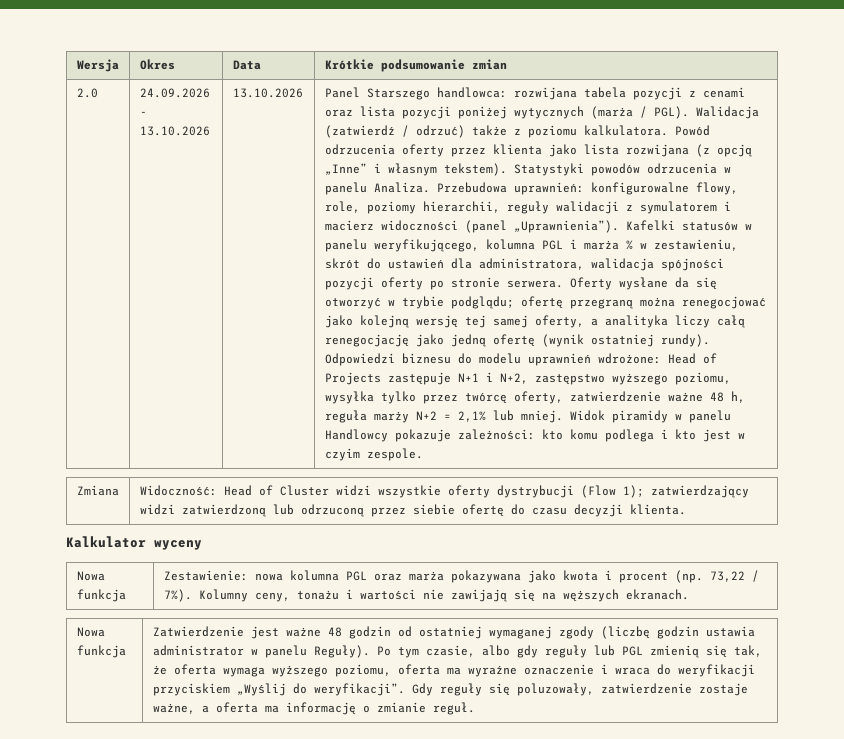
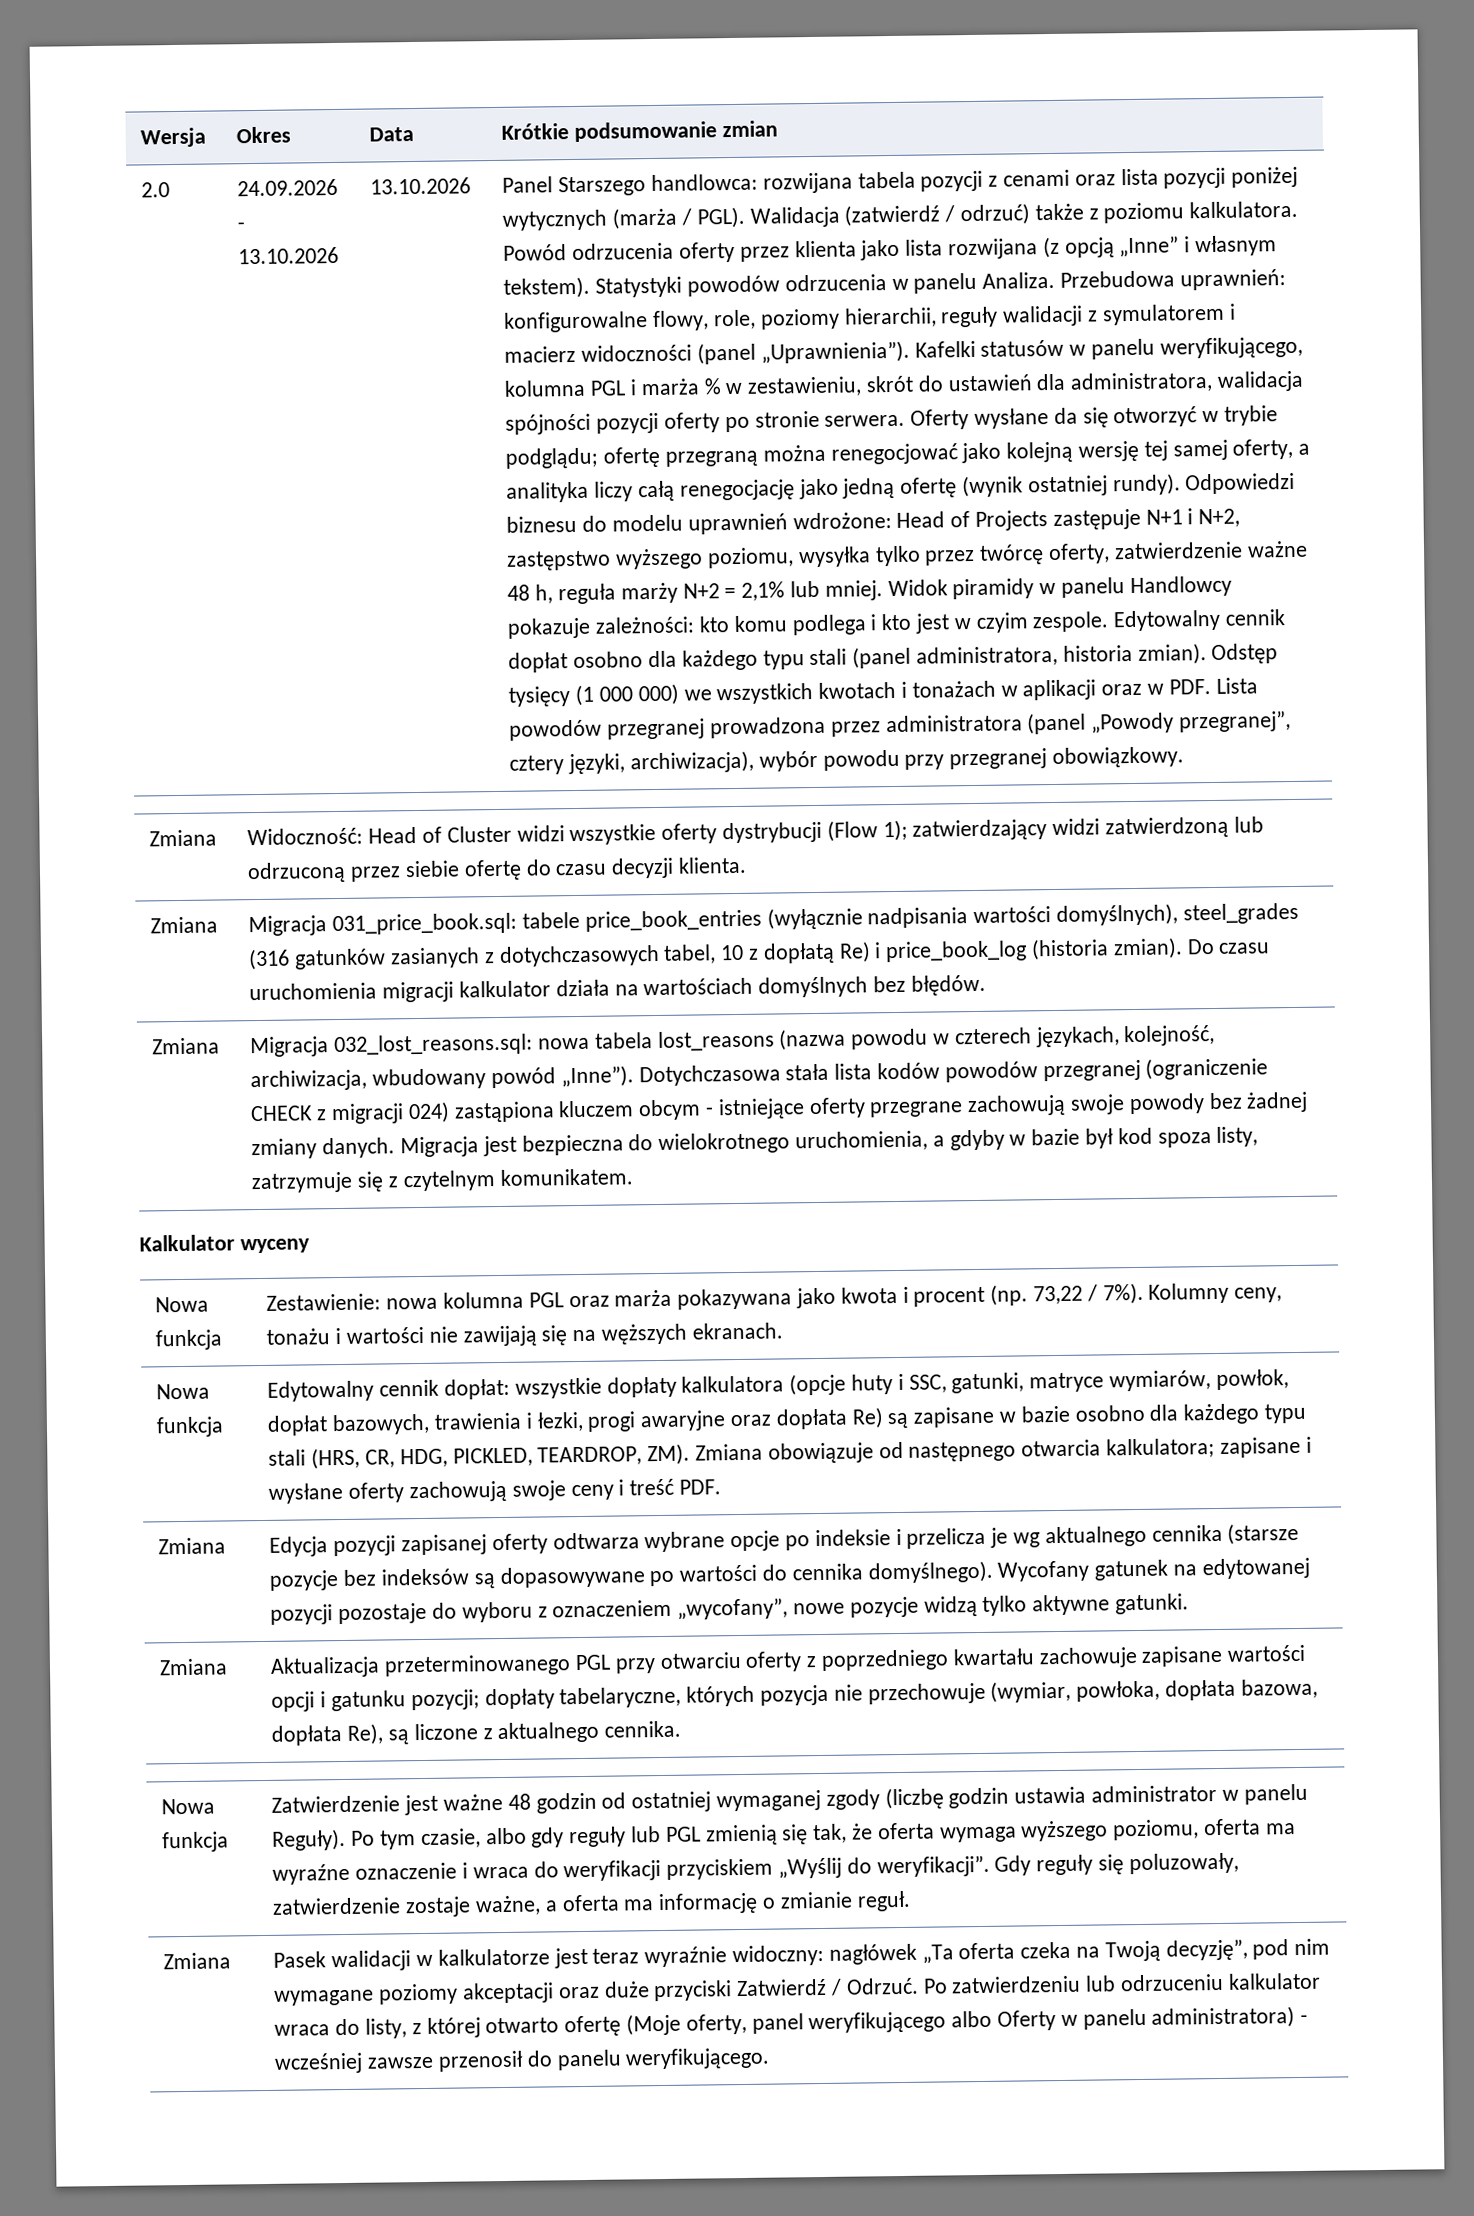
+ Edytowalny cennik dopłat osobno dla każdego typu stali (panel administratora, historia zmian). Odstęp tysięcy (1 000 000) we wszystkich kwotach i tonażach w aplikacji oraz w PDF. Lista powodów przegranej prowadzona przez administratora (panel „Powody przegranej”, cztery języki, archiwizacja), wybór powodu przy przegranej obowiązkowy.
+ Zmiana | Migracja 031_price_book.sql: tabele price_book_entries (wyłącznie nadpisania wartości domyślnych), steel_grades (316 gatunków zasianych z dotychczasowych tabel, 10 z dopłatą Re) i price_book_log (historia zmian). Do czasu uruchomienia migracji kalkulator działa na wartościach domyślnych bez błędów.
+ Zmiana | Migracja 032_lost_reasons.sql: nowa tabela lost_reasons (nazwa powodu w czterech językach, kolejność, archiwizacja, wbudowany powód „Inne”). Dotychczasowa stała lista kodów powodów przegranej (ograniczenie CHECK z migracji 024) zastąpiona kluczem obcym - istniejące oferty przegrane zachowują swoje powody bez żadnej zmiany danych. Migracja jest bezpieczna do wielokrotnego uruchomienia, a gdyby w bazie był kod spoza listy, zatrzymuje się z czytelnym komunikatem.
+ Nowa funkcja | Edytowalny cennik dopłat: wszystkie dopłaty kalkulatora (opcje huty i SSC, gatunki, matryce wymiarów, powłok, dopłat bazowych, trawienia i łezki, progi awaryjne oraz dopłata Re) są zapisane w bazie osobno dla każdego typu stali (HRS, CR, HDG, PICKLED, TEARDROP, ZM). Zmiana obowiązuje od następnego otwarcia kalkulatora; zapisane i wysłane oferty zachowują swoje ceny i treść PDF.
+ Zmiana | Edycja pozycji zapisanej oferty odtwarza wybrane opcje po indeksie i przelicza je wg aktualnego cennika (starsze pozycje bez indeksów są dopasowywane po wartości do cennika domyślnego). Wycofany gatunek na edytowanej pozycji pozostaje do wyboru z oznaczeniem „wycofany”, nowe pozycje widzą tylko aktywne gatunki.
+ Zmiana | Aktualizacja przeterminowanego PGL przy otwarciu oferty z poprzedniego kwartału zachowuje zapisane wartości opcji i gatunku pozycji; dopłaty tabelaryczne, których pozycja nie przechowuje (wymiar, powłoka, dopłata bazowa, dopłata Re), są liczone z aktualnego cennika.
+ Zmiana | Pasek walidacji w kalkulatorze jest teraz wyraźnie widoczny: nagłówek „Ta oferta czeka na Twoją decyzję”, pod nim wymagane poziomy akceptacji oraz duże przyciski Zatwierdź / Odrzuć. Po zatwierdzeniu lub odrzuceniu kalkulator wraca do listy, z której otwarto ofertę (Moje oferty, panel weryfikującego albo Oferty w panelu administratora) - wcześniej zawsze przenosił do panelu weryfikującego.

